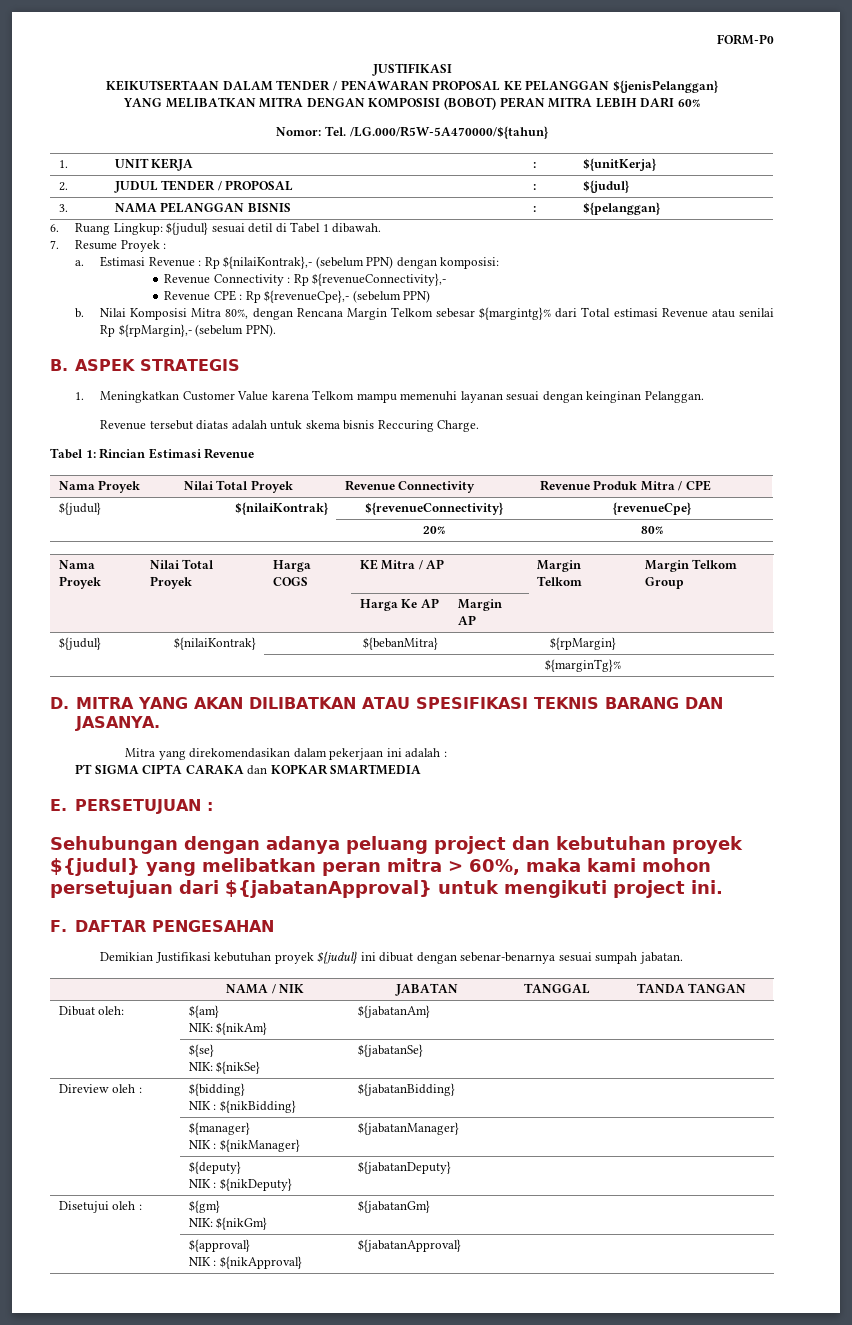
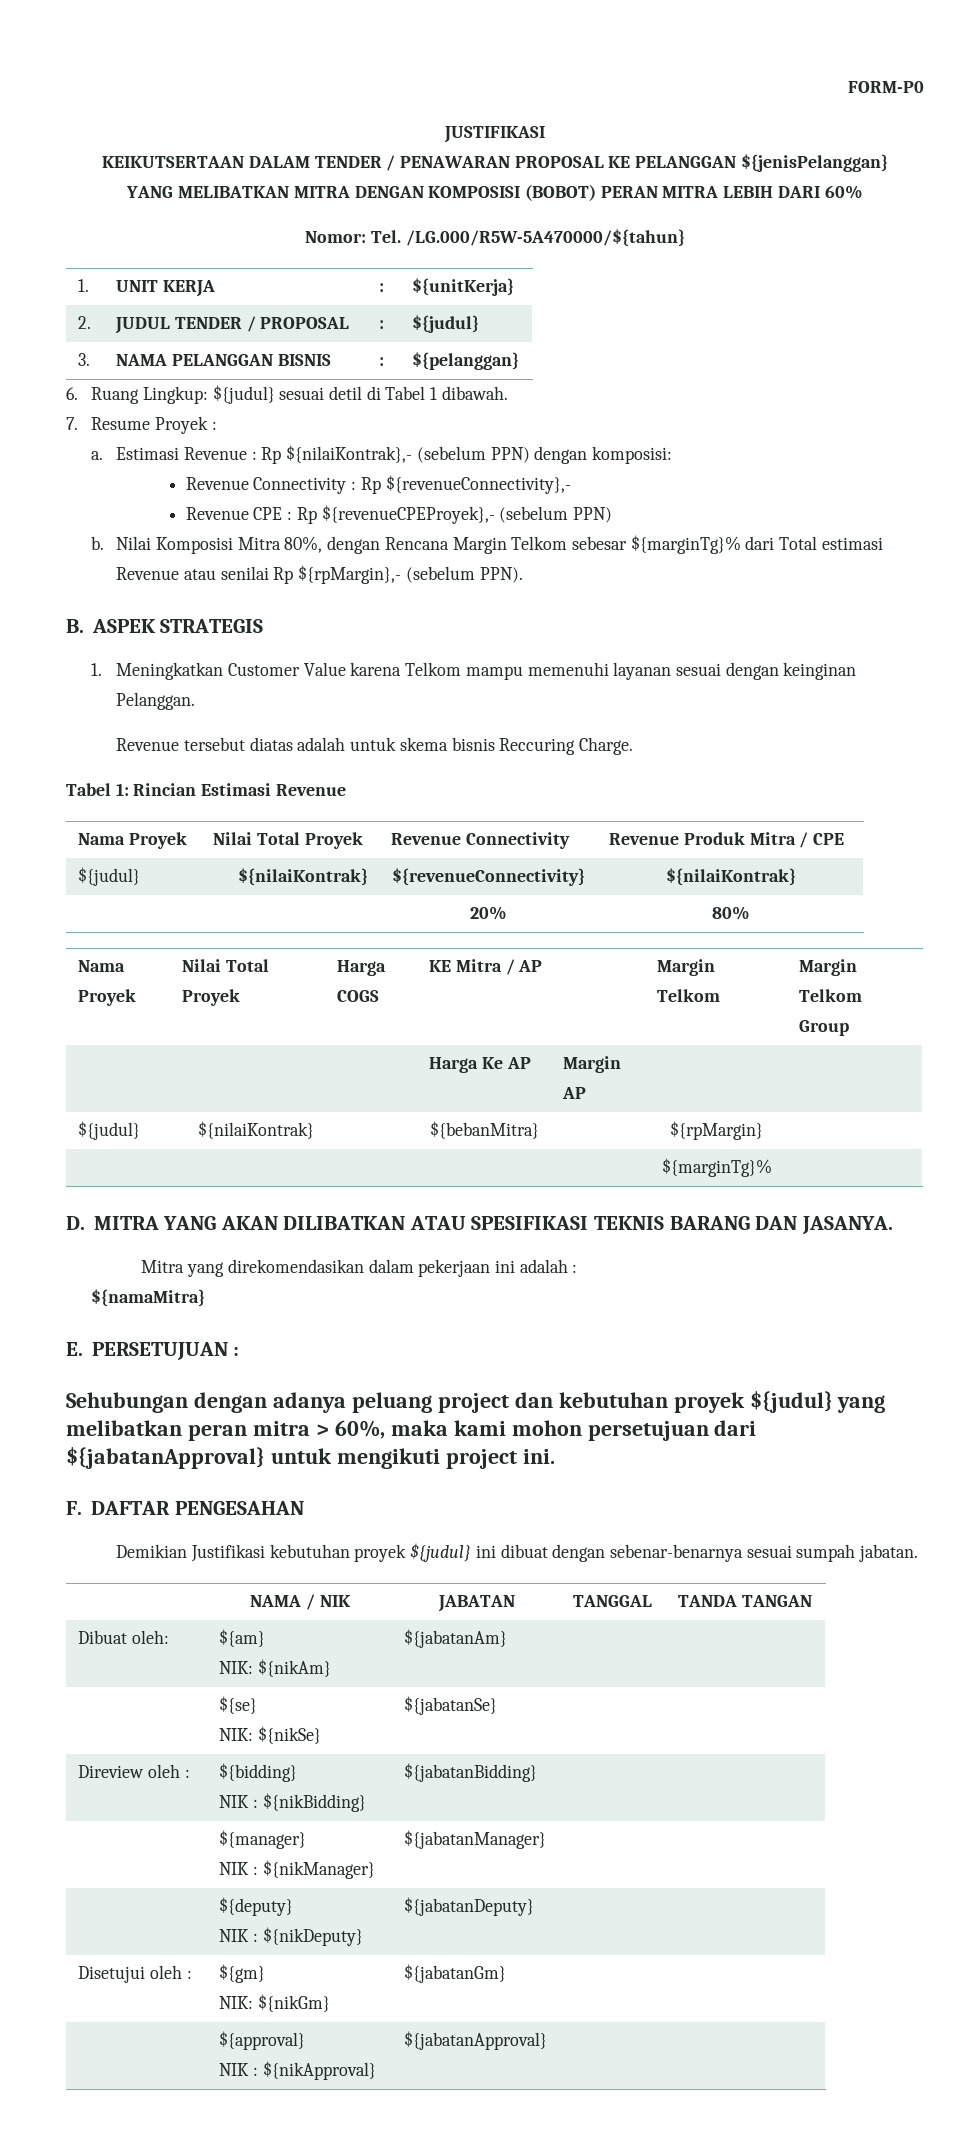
- Revenue CPE : Rp ${revenueCpe},- (sebelum PPN)
+ Revenue CPE : Rp ${revenueCPEProyek},- (sebelum PPN)
- Nilai Komposisi Mitra 80%, dengan Rencana Margin Telkom sebesar ${margintg}% dari Total estimasi Revenue atau senilai Rp ${rpMargin},- (sebelum PPN).
+ Nilai Komposisi Mitra 80%, dengan Rencana Margin Telkom sebesar ${marginTg}% dari Total estimasi Revenue atau senilai Rp ${rpMargin},- (sebelum PPN).
- ${judul} | ${nilaiKontrak} | ${revenueConnectivity} | {revenueCpe}
+ ${judul} | ${nilaiKontrak} | ${revenueConnectivity} | ${nilaiKontrak}
- PT SIGMA CIPTA CARAKA dan KOPKAR SMARTMEDIA
+ ${namaMitra}

